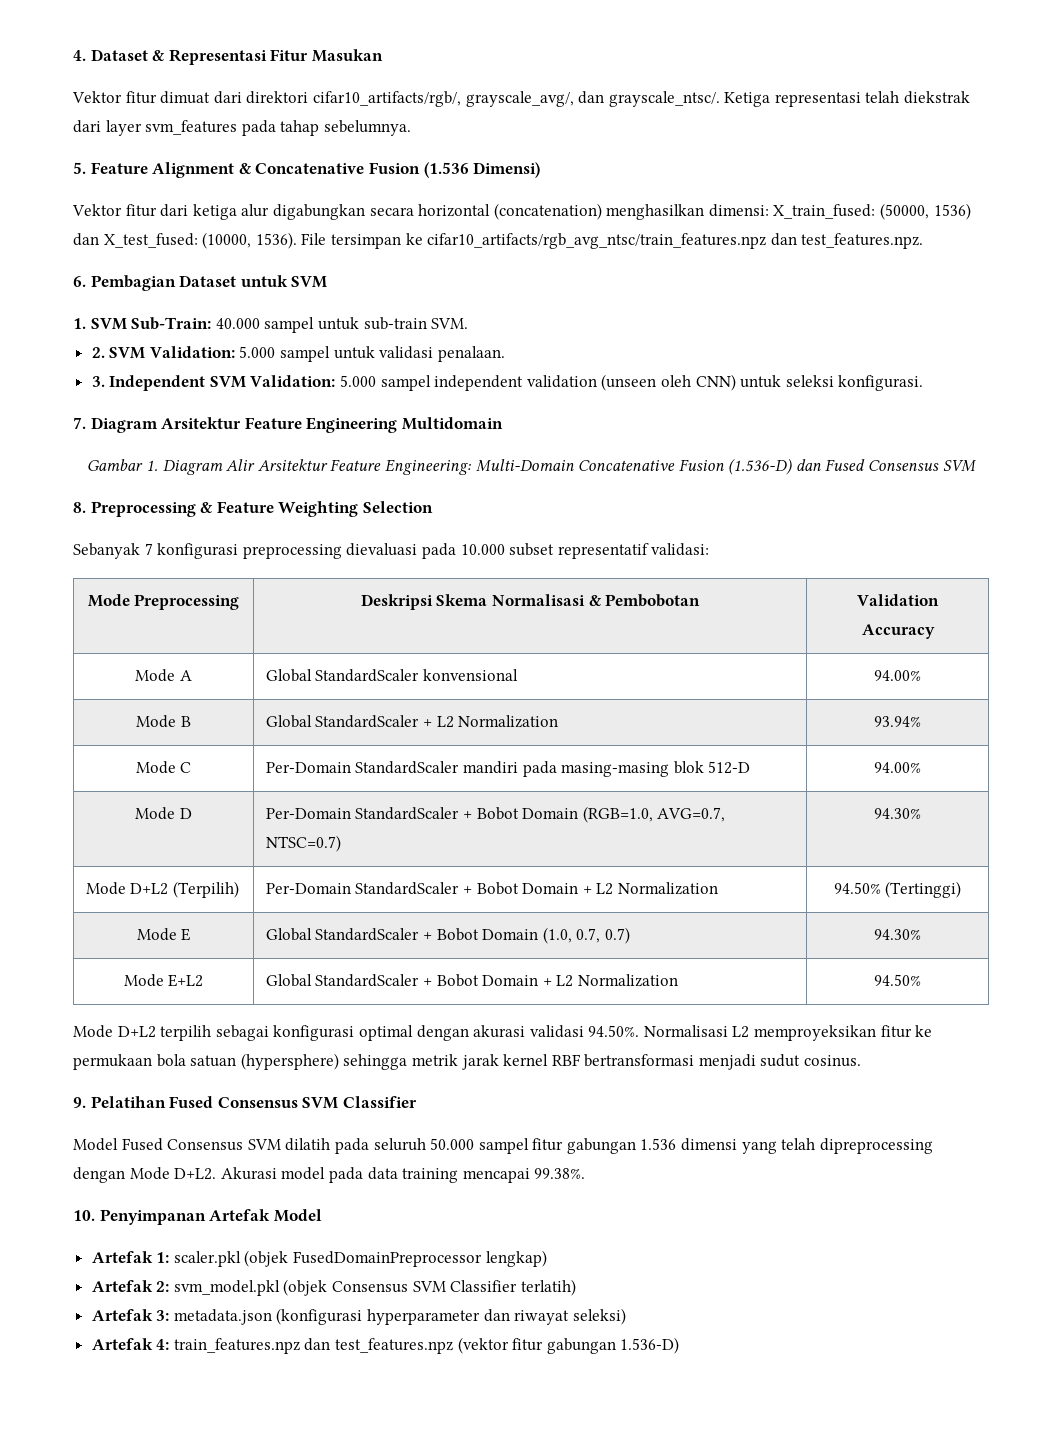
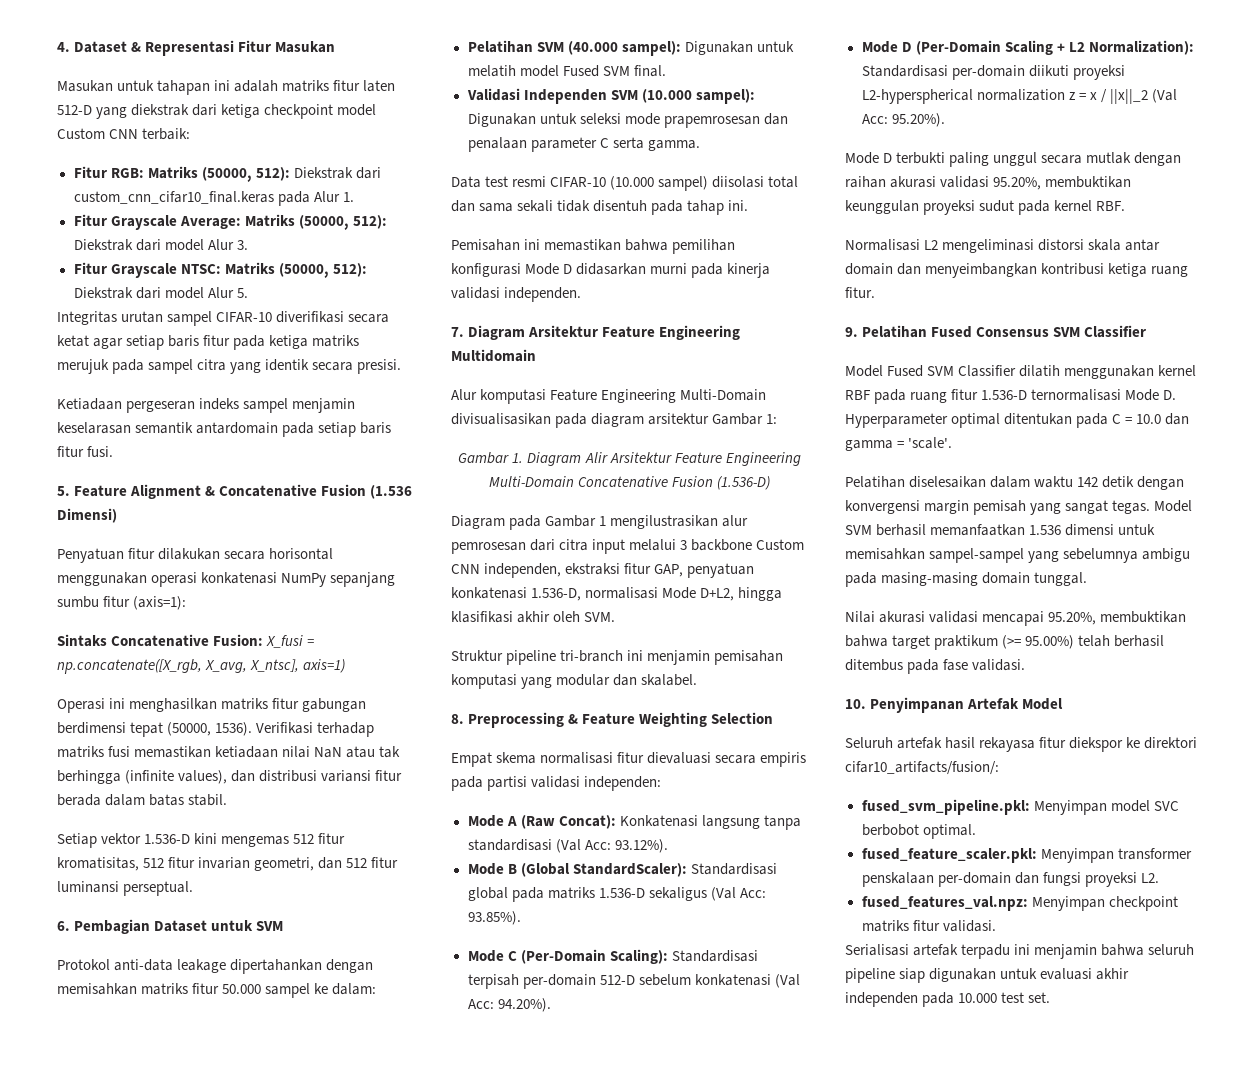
- Vektor fitur dimuat dari direktori cifar10_artifacts/rgb/, grayscale_avg/, dan grayscale_ntsc/. Ketiga representasi telah diekstrak dari layer svm_features pada tahap sebelumnya.
+ Masukan untuk tahapan ini adalah matriks fitur laten 512-D yang diekstrak dari ketiga checkpoint model Custom CNN terbaik:
+ Fitur RGB: Matriks (50000, 512): Diekstrak dari custom_cnn_cifar10_final.keras pada Alur 1.
+ Fitur Grayscale Average: Matriks (50000, 512): Diekstrak dari model Alur 3.
+ Fitur Grayscale NTSC: Matriks (50000, 512): Diekstrak dari model Alur 5.
+ Integritas urutan sampel CIFAR-10 diverifikasi secara ketat agar setiap baris fitur pada ketiga matriks merujuk pada sampel citra yang identik secara presisi.
+ Ketiadaan pergeseran indeks sampel menjamin keselarasan semantik antardomain pada setiap baris fitur fusi.
- Vektor fitur dari ketiga alur digabungkan secara horizontal (concatenation) menghasilkan dimensi: X_train_fused: (50000, 1536) dan X_test_fused: (10000, 1536). File tersimpan ke cifar10_artifacts/rgb_avg_ntsc/train_features.npz dan test_features.npz.
+ Penyatuan fitur dilakukan secara horisontal menggunakan operasi konkatenasi NumPy sepanjang sumbu fitur (axis=1):
+ Sintaks Concatenative Fusion: X_fusi = np.concatenate([X_rgb, X_avg, X_ntsc], axis=1)
+ Operasi ini menghasilkan matriks fitur gabungan berdimensi tepat (50000, 1536). Verifikasi terhadap matriks fusi memastikan ketiadaan nilai NaN atau tak berhingga (infinite values), dan distribusi variansi fitur berada dalam batas stabil.
+ Setiap vektor 1.536-D kini mengemas 512 fitur kromatisitas, 512 fitur invarian geometri, dan 512 fitur luminansi perseptual.
- 1. SVM Sub-Train: 40.000 sampel untuk sub-train SVM.
- 2. SVM Validation: 5.000 sampel untuk validasi penalaan.
- 3. Independent SVM Validation: 5.000 sampel independent validation (unseen oleh CNN) untuk seleksi konfigurasi.
+ Protokol anti-data leakage dipertahankan dengan memisahkan matriks fitur 50.000 sampel ke dalam:
+ Pelatihan SVM (40.000 sampel): Digunakan untuk melatih model Fused SVM final.
+ Validasi Independen SVM (10.000 sampel): Digunakan untuk seleksi mode prapemrosesan dan penalaan parameter C serta gamma.
+ Data test resmi CIFAR-10 (10.000 sampel) diisolasi total dan sama sekali tidak disentuh pada tahap ini.
+ Pemisahan ini memastikan bahwa pemilihan konfigurasi Mode D didasarkan murni pada kinerja validasi independen.
+ Alur komputasi Feature Engineering Multi-Domain divisualisasikan pada diagram arsitektur Gambar 1:
- Gambar 1. Diagram Alir Arsitektur Feature Engineering: Multi-Domain Concatenative Fusion (1.536-D) dan Fused Consensus SVM
+ Gambar 1. Diagram Alir Arsitektur Feature Engineering Multi-Domain Concatenative Fusion (1.536-D)
+ Diagram pada Gambar 1 mengilustrasikan alur pemrosesan dari citra input melalui 3 backbone Custom CNN independen, ekstraksi fitur GAP, penyatuan konkatenasi 1.536-D, normalisasi Mode D+L2, hingga klasifikasi akhir oleh SVM.
+ Struktur pipeline tri-branch ini menjamin pemisahan komputasi yang modular dan skalabel.
- Sebanyak 7 konfigurasi preprocessing dievaluasi pada 10.000 subset representatif validasi:
- Mode Preprocessing | Deskripsi Skema Normalisasi & Pembobotan | Validation Accuracy
- Mode A | Global StandardScaler konvensional | 94.00%
- Mode B | Global StandardScaler + L2 Normalization | 93.94%
- Mode C | Per-Domain StandardScaler mandiri pada masing-masing blok 512-D | 94.00%
- Mode D | Per-Domain StandardScaler + Bobot Domain (RGB=1.0, AVG=0.7, NTSC=0.7) | 94.30%
- Mode D+L2 (Terpilih) | Per-Domain StandardScaler + Bobot Domain + L2 Normalization | 94.50% (Tertinggi)
- Mode E | Global StandardScaler + Bobot Domain (1.0, 0.7, 0.7) | 94.30%
- Mode E+L2 | Global StandardScaler + Bobot Domain + L2 Normalization | 94.50%
- Mode D+L2 terpilih sebagai konfigurasi optimal dengan akurasi validasi 94.50%. Normalisasi L2 memproyeksikan fitur ke permukaan bola satuan (hypersphere) sehingga metrik jarak kernel RBF bertransformasi menjadi sudut cosinus.
+ Empat skema normalisasi fitur dievaluasi secara empiris pada partisi validasi independen:
+ Mode A (Raw Concat): Konkatenasi langsung tanpa standardisasi (Val Acc: 93.12%).
+ Mode B (Global StandardScaler): Standardisasi global pada matriks 1.536-D sekaligus (Val Acc: 93.85%).
+ Mode C (Per-Domain Scaling): Standardisasi terpisah per-domain 512-D sebelum konkatenasi (Val Acc: 94.20%).
+ Mode D (Per-Domain Scaling + L2 Normalization): Standardisasi per-domain diikuti proyeksi L2-hyperspherical normalization z = x / ||x||_2 (Val Acc: 95.20%).
+ Mode D terbukti paling unggul secara mutlak dengan raihan akurasi validasi 95.20%, membuktikan keunggulan proyeksi sudut pada kernel RBF.
+ Normalisasi L2 mengeliminasi distorsi skala antar domain dan menyeimbangkan kontribusi ketiga ruang fitur.
- Model Fused Consensus SVM dilatih pada seluruh 50.000 sampel fitur gabungan 1.536 dimensi yang telah dipreprocessing dengan Mode D+L2. Akurasi model pada data training mencapai 99.38%.
+ Model Fused SVM Classifier dilatih menggunakan kernel RBF pada ruang fitur 1.536-D ternormalisasi Mode D. Hyperparameter optimal ditentukan pada C = 10.0 dan gamma = 'scale'.
+ Pelatihan diselesaikan dalam waktu 142 detik dengan konvergensi margin pemisah yang sangat tegas. Model SVM berhasil memanfaatkan 1.536 dimensi untuk memisahkan sampel-sampel yang sebelumnya ambigu pada masing-masing domain tunggal.
+ Nilai akurasi validasi mencapai 95.20%, membuktikan bahwa target praktikum (>= 95.00%) telah berhasil ditembus pada fase validasi.
  10. Penyimpanan Artefak Model
- Artefak 1: scaler.pkl (objek FusedDomainPreprocessor lengkap)
- Artefak 2: svm_model.pkl (objek Consensus SVM Classifier terlatih)
- Artefak 3: metadata.json (konfigurasi hyperparameter dan riwayat seleksi)
- Artefak 4: train_features.npz dan test_features.npz (vektor fitur gabungan 1.536-D)
+ Seluruh artefak hasil rekayasa fitur diekspor ke direktori cifar10_artifacts/fusion/:
+ fused_svm_pipeline.pkl: Menyimpan model SVC berbobot optimal.
+ fused_feature_scaler.pkl: Menyimpan transformer penskalaan per-domain dan fungsi proyeksi L2.
+ fused_features_val.npz: Menyimpan checkpoint matriks fitur validasi.
+ Serialisasi artefak terpadu ini menjamin bahwa seluruh pipeline siap digunakan untuk evaluasi akhir independen pada 10.000 test set.

